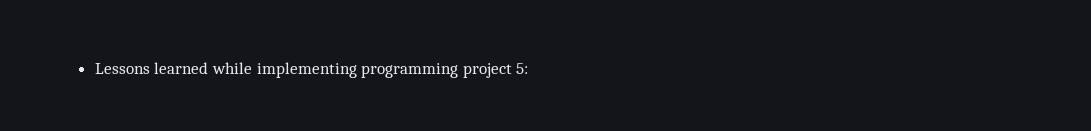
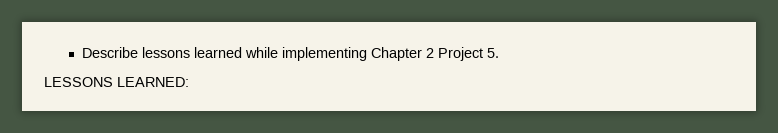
- Lessons learned while implementing programming project 5:
+ Describe lessons learned while implementing Chapter 2 Project 5.
+ LESSONS LEARNED:

